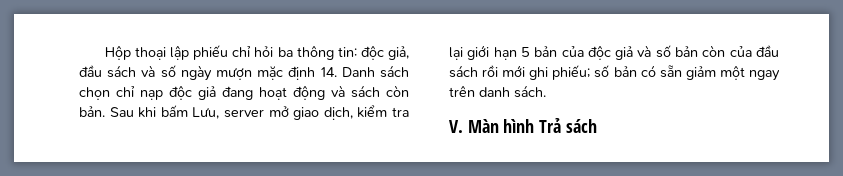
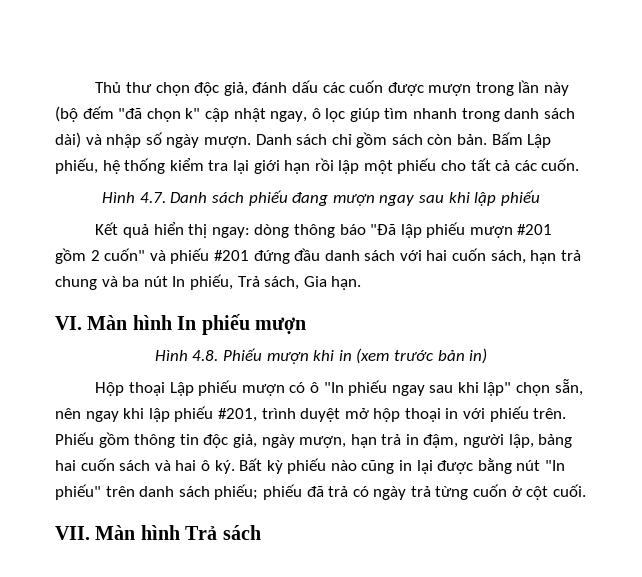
- Hộp thoại lập phiếu chỉ hỏi ba thông tin: độc giả, đầu sách và số ngày mượn mặc định 14. Danh sách chọn chỉ nạp độc giả đang hoạt động và sách còn bản. Sau khi bấm Lưu, server mở giao dịch, kiểm tra lại giới hạn 5 bản của độc giả và số bản còn của đầu sách rồi mới ghi phiếu; số bản có sẵn giảm một ngay trên danh sách.
- V. Màn hình Trả sách
+ Thủ thư chọn độc giả, đánh dấu các cuốn được mượn trong lần này (bộ đếm "đã chọn k" cập nhật ngay, ô lọc giúp tìm nhanh trong danh sách dài) và nhập số ngày mượn. Danh sách chỉ gồm sách còn bản. Bấm Lập phiếu, hệ thống kiểm tra lại giới hạn rồi lập một phiếu cho tất cả các cuốn.
+ Hình 4.7. Danh sách phiếu đang mượn ngay sau khi lập phiếu
+ Kết quả hiển thị ngay: dòng thông báo "Đã lập phiếu mượn #201 gồm 2 cuốn" và phiếu #201 đứng đầu danh sách với hai cuốn sách, hạn trả chung và ba nút In phiếu, Trả sách, Gia hạn.
+ VI. Màn hình In phiếu mượn
+ Hình 4.8. Phiếu mượn khi in (xem trước bản in)
+ Hộp thoại Lập phiếu mượn có ô "In phiếu ngay sau khi lập" chọn sẵn, nên ngay khi lập phiếu #201, trình duyệt mở hộp thoại in với phiếu trên. Phiếu gồm thông tin độc giả, ngày mượn, hạn trả in đậm, người lập, bảng hai cuốn sách và hai ô ký. Bất kỳ phiếu nào cũng in lại được bằng nút "In phiếu" trên danh sách phiếu; phiếu đã trả có ngày trả từng cuốn ở cột cuối.
+ VII. Màn hình Trả sách

